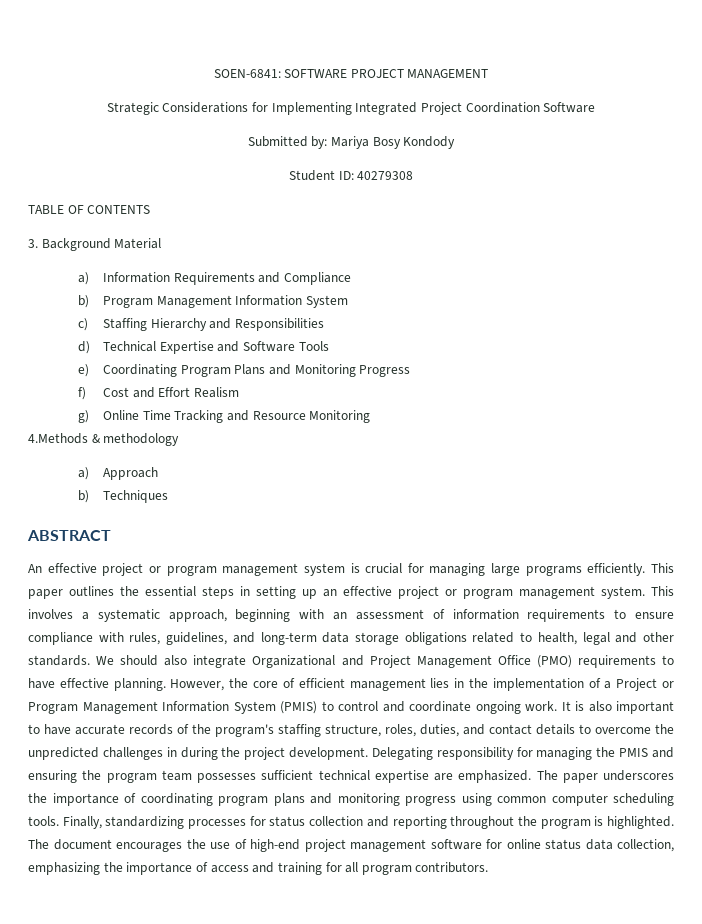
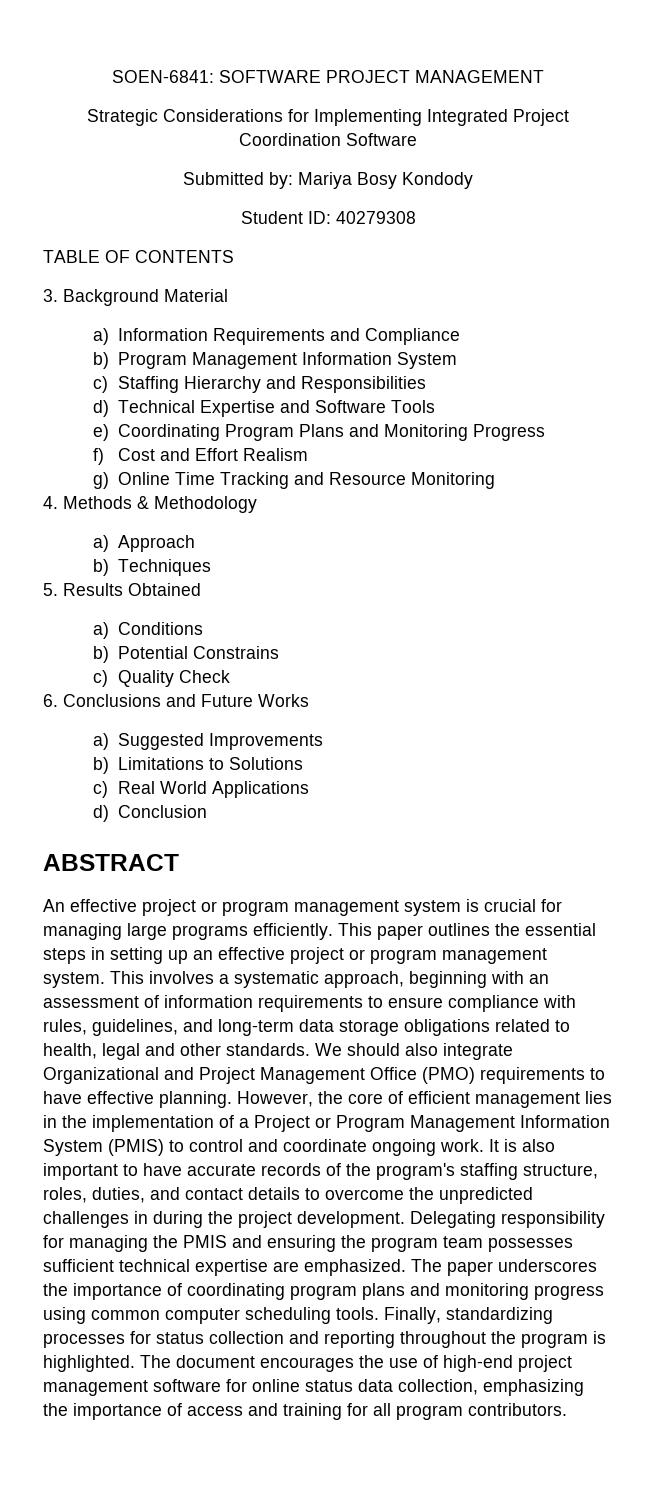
- 4.Methods & methodology
+ 4. Methods & Methodology
+ 5. Results Obtained
+ a) Conditions
+ b) Potential Constrains
+ c) Quality Check
+ 6. Conclusions and Future Works
+ a) Suggested Improvements
+ b) Limitations to Solutions
+ c) Real World Applications
+ d) Conclusion

